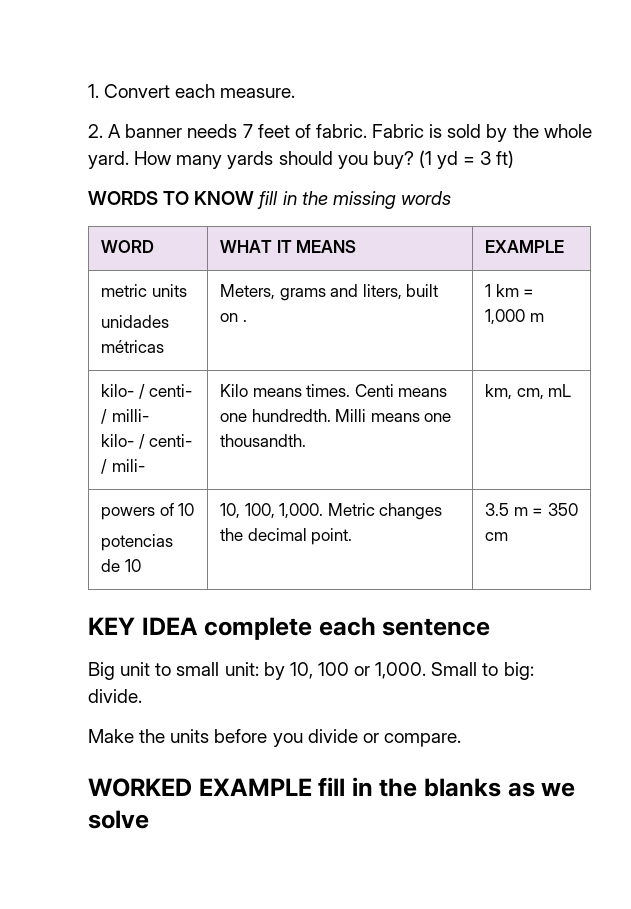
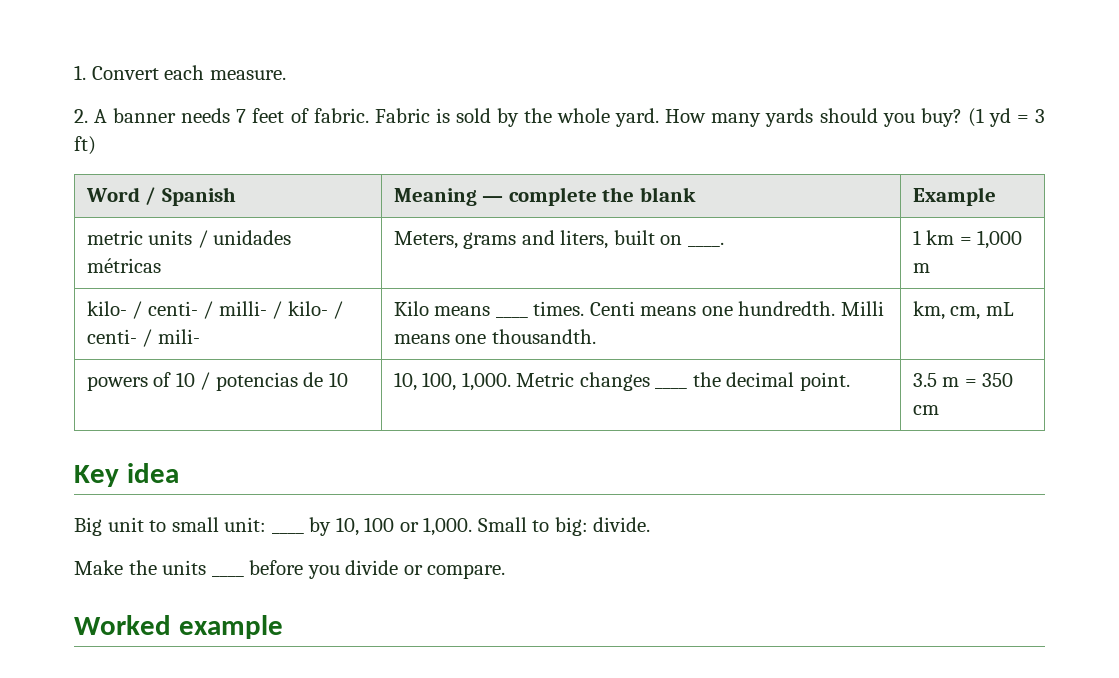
- WORDS TO KNOW fill in the missing words
- WORD | WHAT IT MEANS | EXAMPLE
+ Word / Spanish | Meaning — complete the blank | Example
- metric units
- unidades métricas | Meters, grams and liters, built on . | 1 km = 1,000 m
+ metric units / unidades métricas | Meters, grams and liters, built on ____. | 1 km = 1,000 m
- kilo- / centi- / milli-
- kilo- / centi- / mili- | Kilo means times. Centi means one hundredth. Milli means one thousandth. | km, cm, mL
+ kilo- / centi- / milli- / kilo- / centi- / mili- | Kilo means ____ times. Centi means one hundredth. Milli means one thousandth. | km, cm, mL
- powers of 10
- potencias de 10 | 10, 100, 1,000. Metric changes the decimal point. | 3.5 m = 350 cm
+ powers of 10 / potencias de 10 | 10, 100, 1,000. Metric changes ____ the decimal point. | 3.5 m = 350 cm
- KEY IDEA complete each sentence
+ Key idea
- Big unit to small unit: by 10, 100 or 1,000.
+ Big unit to small unit: ____ by 10, 100 or 1,000.
- Make the units before you divide or compare.
+ Make the units ____ before you divide or compare.
- WORKED EXAMPLE fill in the blanks as we solve
+ Worked example

